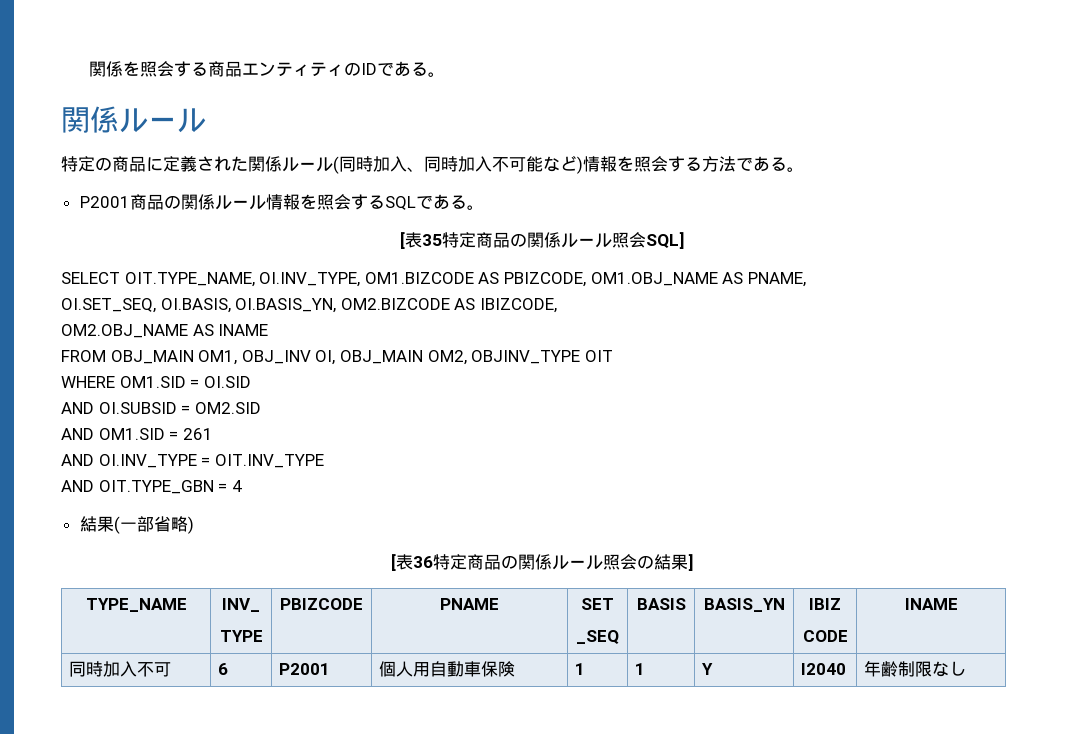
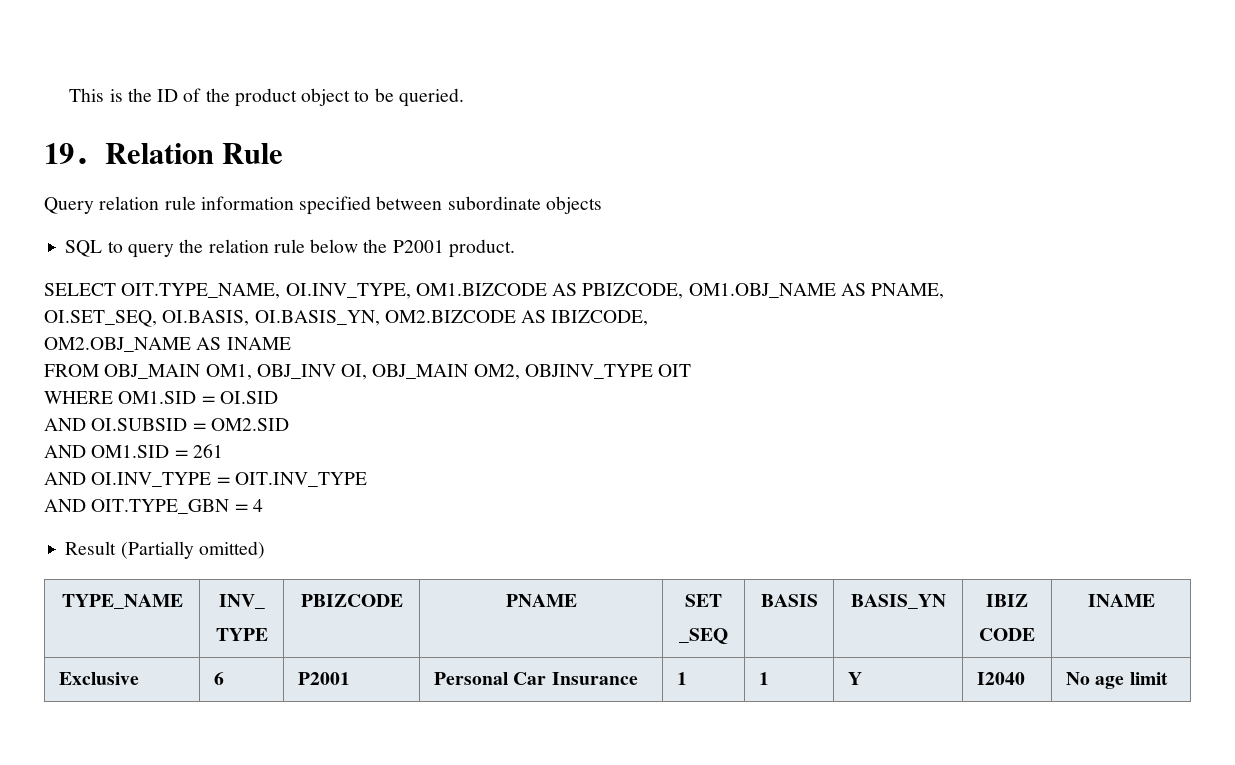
- 関係を照会する商品エンティティのIDである。
- 関係ルール
- 特定の商品に定義された関係ルール(同時加入、同時加入不可能など)情報を照会する方法である。
- P2001商品の関係ルール情報を照会するSQLである。
- [表35特定商品の関係ルール照会SQL]
+ This is the ID of the product object to be queried.
+ 19．Relation Rule
+ Query relation rule information specified between subordinate objects
+ SQL to query the relation rule below the P2001 product.
- 結果(一部省略)
- [表36特定商品の関係ルール照会の結果]
+ Result (Partially omitted)
- 同時加入不可 | 6 | P2001 | 個人用自動車保険 | 1 | 1 | Y | I2040 | 年齢制限なし
+ Exclusive | 6 | P2001 | Personal Car Insurance | 1 | 1 | Y | I2040 | No age limit

